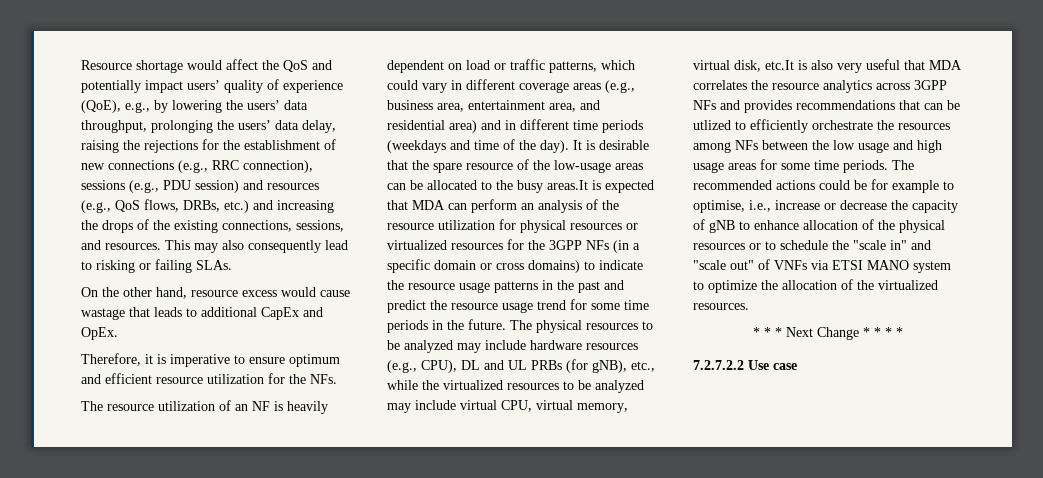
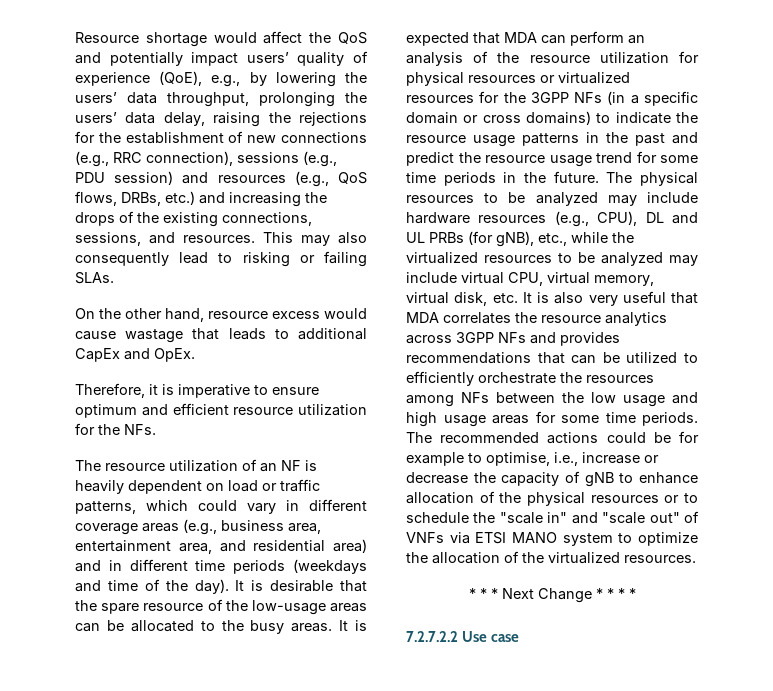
- It is desirable that the spare resource of the low-usage areas can be allocated to the busy areas.It is expected that MDA can perform an analysis of the resource utilization for physical resources or virtualized resources for the 3GPP NFs (in a specific domain or cross domains) to indicate the resource usage patterns in the past and predict the resource usage trend for some time periods in the future.
+ It is desirable that the spare resource of the low-usage areas can be allocated to the busy areas. It is expected that MDA can perform an analysis of the resource utilization for physical resources or virtualized resources for the 3GPP NFs (in a specific domain or cross domains) to indicate the resource usage patterns in the past and predict the resource usage trend for some time periods in the future.
- The physical resources to be analyzed may include hardware resources (e.g., CPU), DL and UL PRBs (for gNB), etc., while the virtualized resources to be analyzed may include virtual CPU, virtual memory, virtual disk, etc.It is also very useful that MDA correlates the resource analytics across 3GPP NFs and provides recommendations that can be utlized to efficiently orchestrate the resources among NFs between the low usage and high usage areas for some time periods.
+ The physical resources to be analyzed may include hardware resources (e.g., CPU), DL and UL PRBs (for gNB), etc., while the virtualized resources to be analyzed may include virtual CPU, virtual memory, virtual disk, etc. It is also very useful that MDA correlates the resource analytics across 3GPP NFs and provides recommendations that can be utilized to efficiently orchestrate the resources among NFs between the low usage and high usage areas for some time periods.

